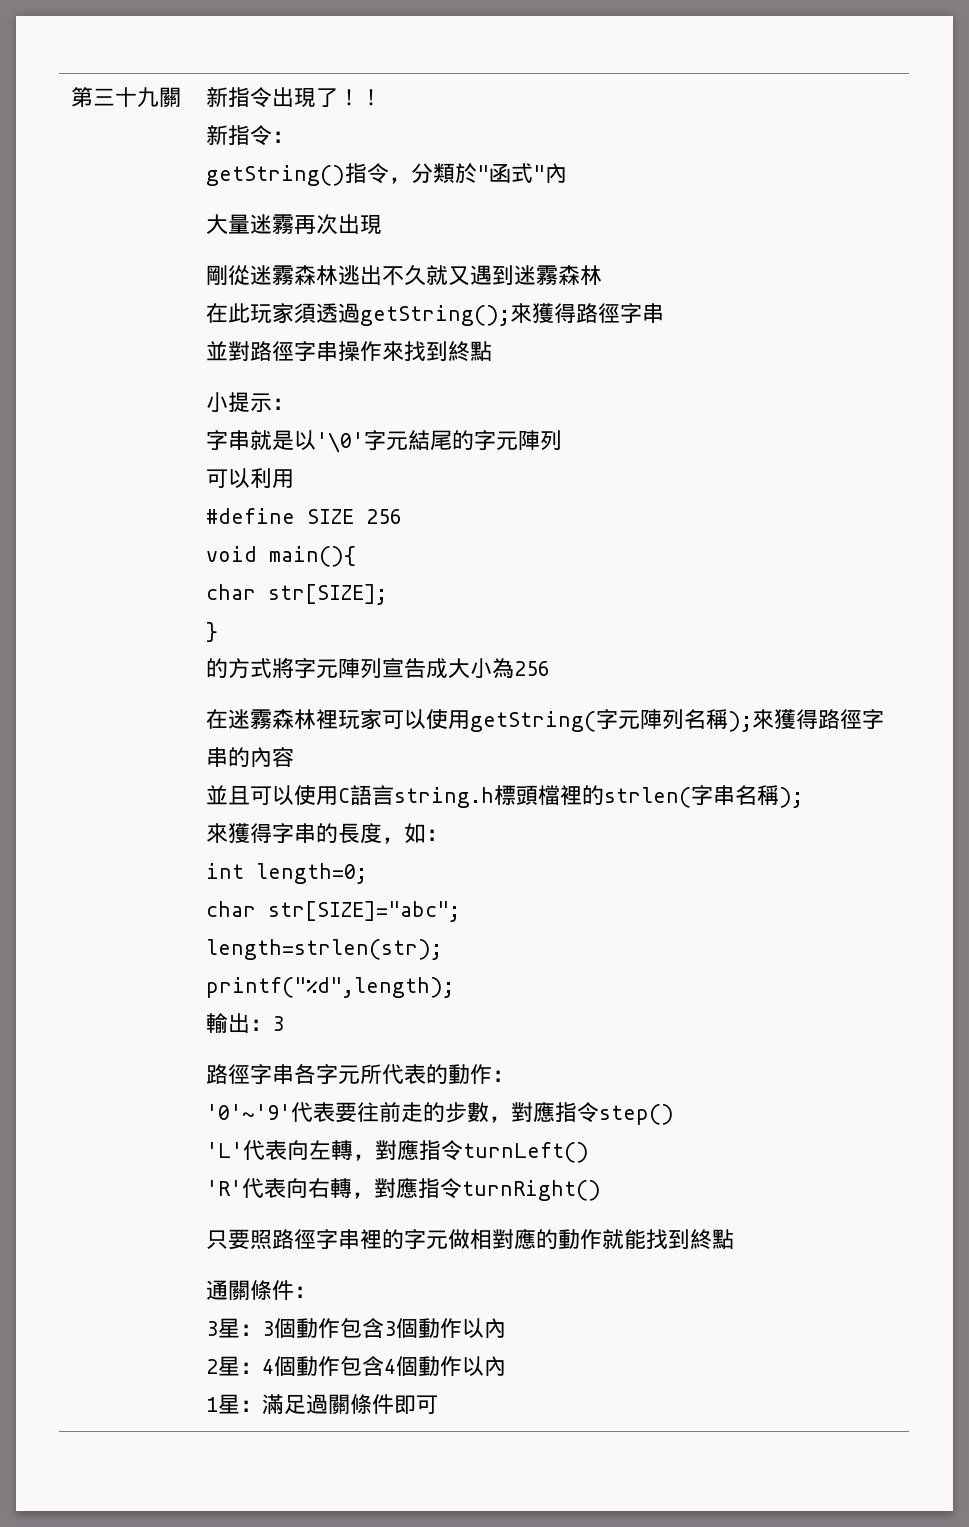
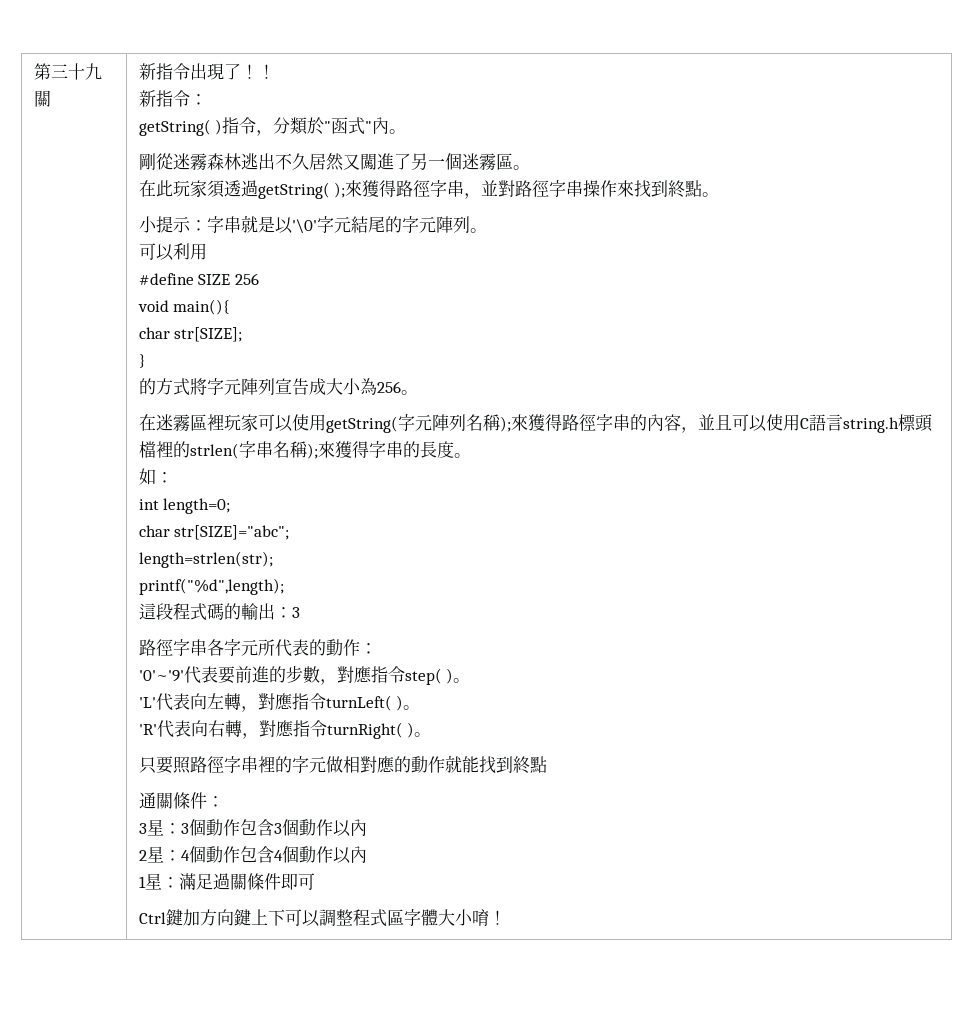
- getString()指令，分類於"函式"內
- 大量迷霧再次出現
+ getString( )指令，分類於"函式"內。
- 剛從迷霧森林逃出不久就又遇到迷霧森林
+ 剛從迷霧森林逃出不久居然又闖進了另一個迷霧區。
- 在此玩家須透過getString();來獲得路徑字串
- 並對路徑字串操作來找到終點
+ 在此玩家須透過getString( );來獲得路徑字串，並對路徑字串操作來找到終點。
- 小提示：
- 字串就是以'\0'字元結尾的字元陣列
+ 小提示：字串就是以'\0'字元結尾的字元陣列。
- 的方式將字元陣列宣告成大小為256
+ 的方式將字元陣列宣告成大小為256。
- 在迷霧森林裡玩家可以使用getString(字元陣列名稱);來獲得路徑字串的內容
- 並且可以使用C語言string.h標頭檔裡的strlen(字串名稱);
- 來獲得字串的長度，如：
+ 在迷霧區裡玩家可以使用getString(字元陣列名稱);來獲得路徑字串的內容，並且可以使用C語言string.h標頭檔裡的strlen(字串名稱);來獲得字串的長度。
+ 如：
- 輸出：3
+ 這段程式碼的輸出：3
- '0'~'9'代表要往前走的步數，對應指令step()
+ '0'~'9'代表要前進的步數，對應指令step( )。
- 'L'代表向左轉，對應指令turnLeft()
+ 'L'代表向左轉，對應指令turnLeft( )。
- 'R'代表向右轉，對應指令turnRight()
+ 'R'代表向右轉，對應指令turnRight( )。
+ Ctrl鍵加方向鍵上下可以調整程式區字體大小唷！

